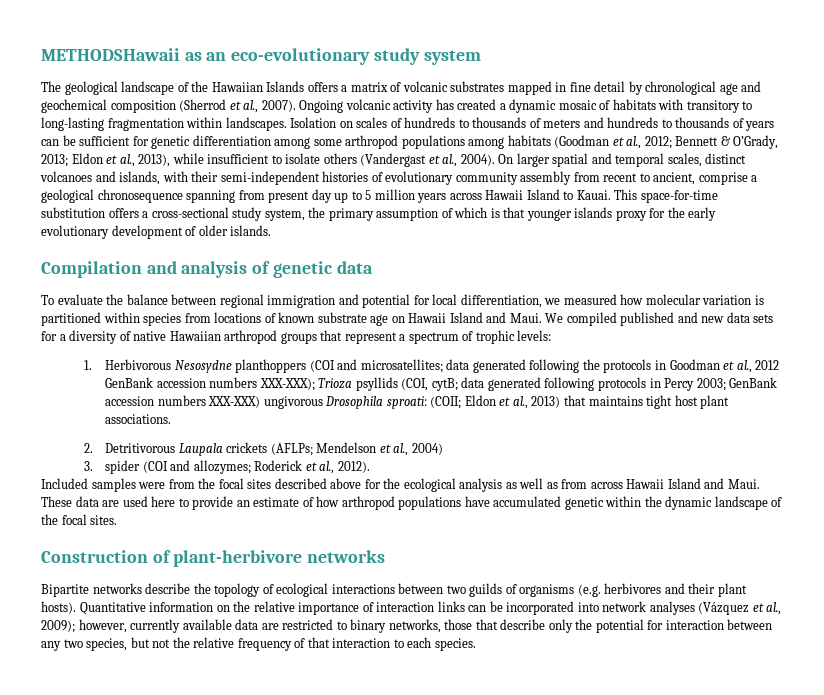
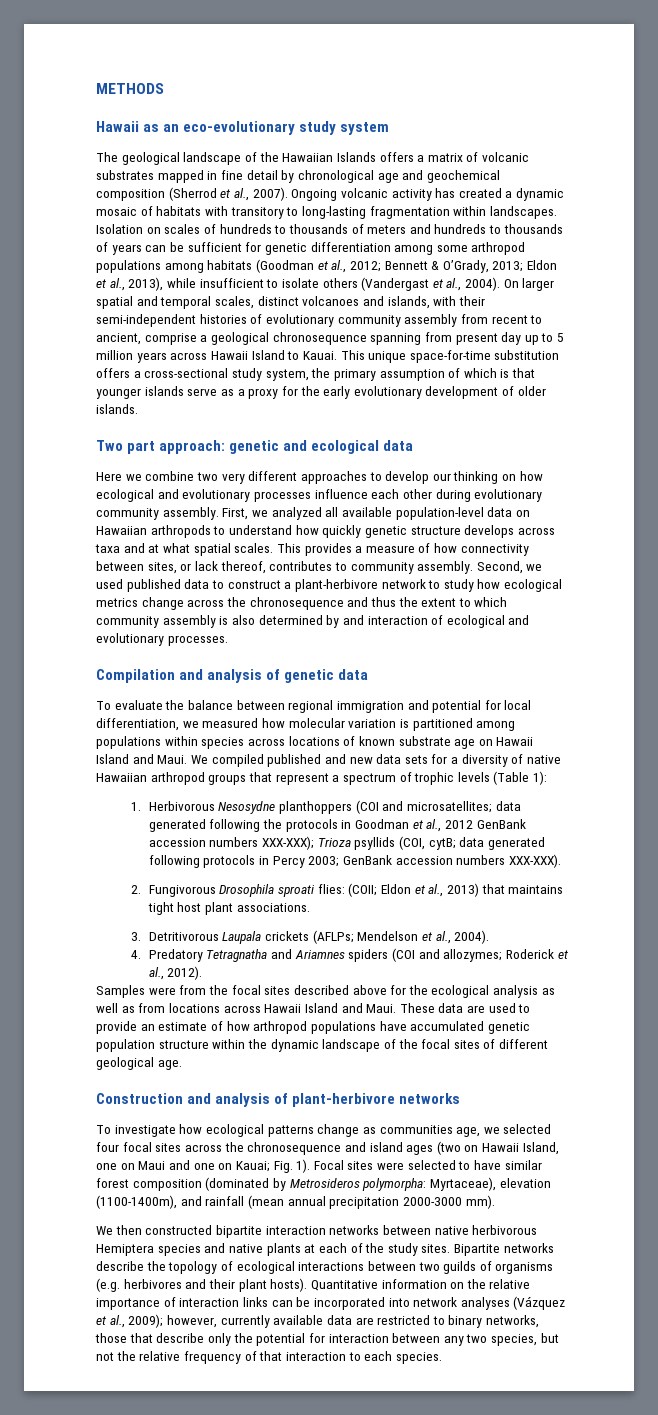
- METHODSHawaii as an eco-evolutionary study system
+ METHODS
+ Hawaii as an eco-evolutionary study system
- This space-for-time substitution offers a cross-sectional study system, the primary assumption of which is that younger islands proxy for the early evolutionary development of older islands.
+ This unique space-for-time substitution offers a cross-sectional study system, the primary assumption of which is that younger islands serve as a proxy for the early evolutionary development of older islands.
+ Two part approach: genetic and ecological data
+ Here we combine two very different approaches to develop our thinking on how ecological and evolutionary processes influence each other during evolutionary community assembly. First, we analyzed all available population-level data on Hawaiian arthropods to understand how quickly genetic structure develops across taxa and at what spatial scales. This provides a measure of how connectivity between sites, or lack thereof, contributes to community assembly. Second, we used published data to construct a plant-herbivore network to study how ecological metrics change across the chronosequence and thus the extent to which community assembly is also determined by and interaction of ecological and evolutionary processes.
- To evaluate the balance between regional immigration and potential for local differentiation, we measured how molecular variation is partitioned within species from locations of known substrate age on Hawaii Island and Maui.
+ To evaluate the balance between regional immigration and potential for local differentiation, we measured how molecular variation is partitioned among populations within species across locations of known substrate age on Hawaii Island and Maui.
- We compiled published and new data sets for a diversity of native Hawaiian arthropod groups that represent a spectrum of trophic levels:
+ We compiled published and new data sets for a diversity of native Hawaiian arthropod groups that represent a spectrum of trophic levels (Table 1):
- 1. Herbivorous Nesosydne planthoppers (COI and microsatellites; data generated following the protocols in Goodman et al., 2012 GenBank accession numbers XXX-XXX); Trioza psyllids (COI, cytB; data generated following protocols in Percy 2003; GenBank accession numbers XXX-XXX) ungivorous Drosophila sproati: (COII; Eldon et al., 2013) that maintains tight host plant associations.
+ 1. Herbivorous Nesosydne planthoppers (COI and microsatellites; data generated following the protocols in Goodman et al., 2012 GenBank accession numbers XXX-XXX); Trioza psyllids (COI, cytB; data generated following protocols in Percy 2003; GenBank accession numbers XXX-XXX).
+ 2. Fungivorous Drosophila sproati flies: (COII; Eldon et al., 2013) that maintains tight host plant associations.
- 2. Detritivorous Laupala crickets (AFLPs; Mendelson et al., 2004)
- 3. spider (COI and allozymes; Roderick et al., 2012).
+ 3. Detritivorous Laupala crickets (AFLPs; Mendelson et al., 2004).
+ 4. Predatory Tetragnatha and Ariamnes spiders (COI and allozymes; Roderick et al., 2012).
- Included samples were from the focal sites described above for the ecological analysis as well as from across Hawaii Island and Maui.
+ Samples were from the focal sites described above for the ecological analysis as well as from locations across Hawaii Island and Maui.
- These data are used here to provide an estimate of how arthropod populations have accumulated genetic within the dynamic landscape of the focal sites.
+ These data are used to provide an estimate of how arthropod populations have accumulated genetic population structure within the dynamic landscape of the focal sites of different geological age.
- Construction of plant-herbivore networks
+ Construction and analysis of plant-herbivore networks
+ To investigate how ecological patterns change as communities age, we selected four focal sites across the chronosequence and island ages (two on Hawaii Island, one on Maui and one on Kauai; Fig. 1). Focal sites were selected to have similar forest composition (dominated by Metrosideros polymorpha: Myrtaceae), elevation (1100-1400m), and rainfall (mean annual precipitation 2000-3000 mm).
+ We then constructed bipartite interaction networks between native herbivorous Hemiptera species and native plants at each of the study sites.

